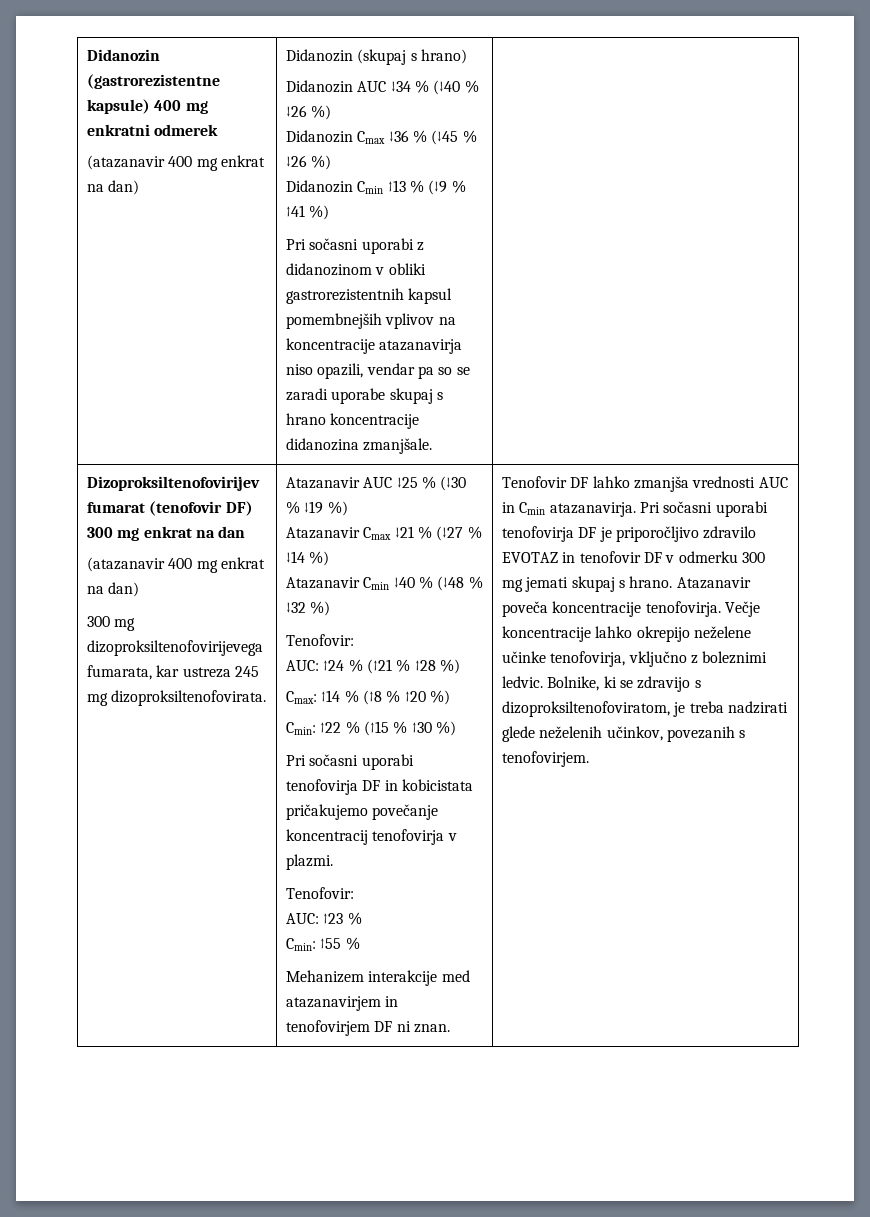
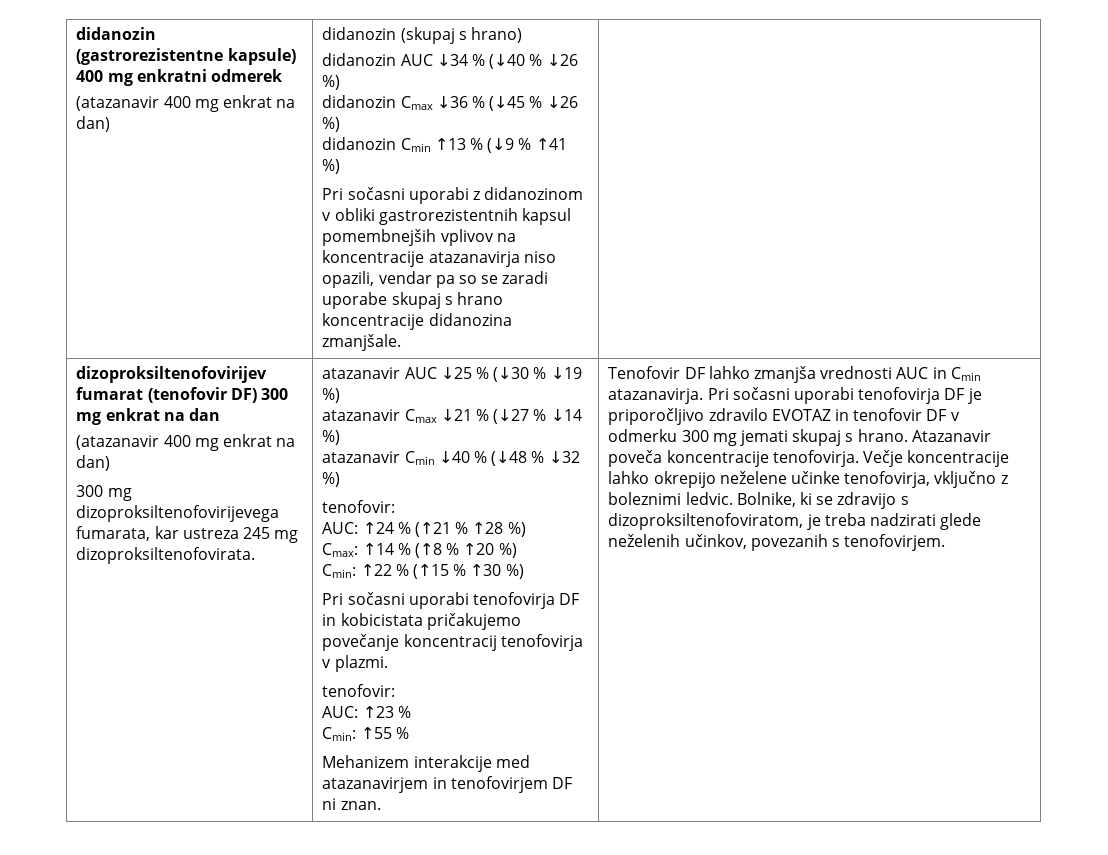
- Didanozin (gastrorezistentne kapsule) 400 mg enkratni odmerek
+ didanozin (gastrorezistentne kapsule) 400 mg enkratni odmerek
- Didanozin (skupaj s hrano)
+ didanozin (skupaj s hrano)
- Didanozin AUC ↓34 % (↓40 % ↓26 %)
+ didanozin AUC ↓34 % (↓40 % ↓26 %)
- Didanozin Cmax ↓36 % (↓45 % ↓26 %)
+ didanozin Cmax ↓36 % (↓45 % ↓26 %)
- Didanozin Cmin ↑13 % (↓9 % ↑41 %)
+ didanozin Cmin ↑13 % (↓9 % ↑41 %)
- Dizoproksiltenofovirijev fumarat (tenofovir DF) 300 mg enkrat na dan
+ dizoproksiltenofovirijev fumarat (tenofovir DF) 300 mg enkrat na dan
- Atazanavir AUC ↓25 % (↓30 % ↓19 %)
+ atazanavir AUC ↓25 % (↓30 % ↓19 %)
- Atazanavir Cmax ↓21 % (↓27 % ↓14 %)
+ atazanavir Cmax ↓21 % (↓27 % ↓14 %)
- Atazanavir Cmin ↓40 % (↓48 % ↓32 %)
- Tenofovir:
+ atazanavir Cmin ↓40 % (↓48 % ↓32 %)
+ tenofovir:
  Pri sočasni uporabi tenofovirja DF in kobicistata pričakujemo povečanje koncentracij tenofovirja v plazmi.
- Tenofovir:
+ tenofovir:

